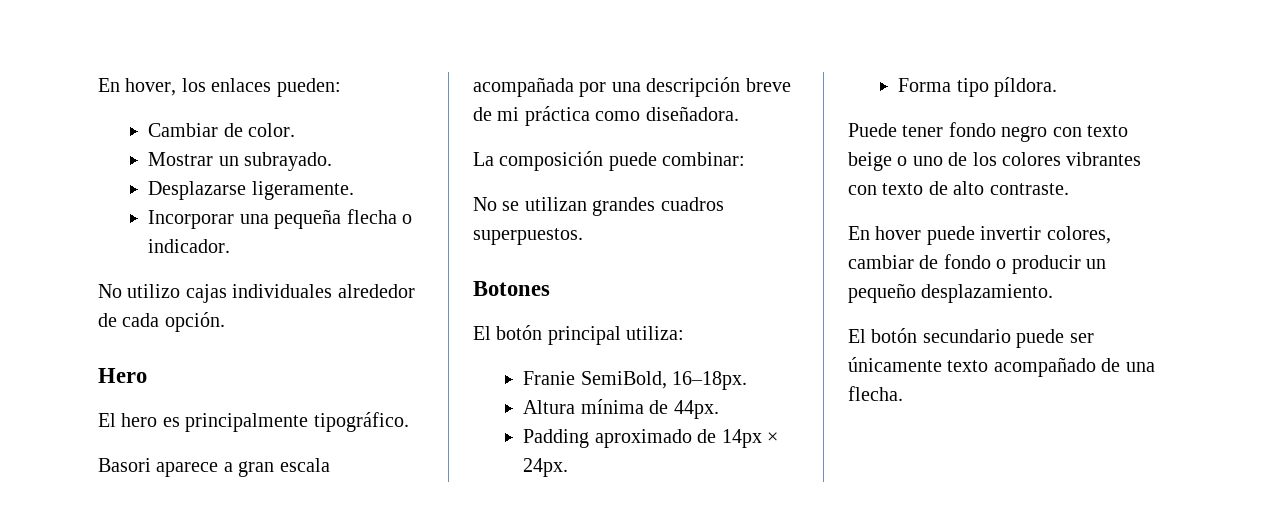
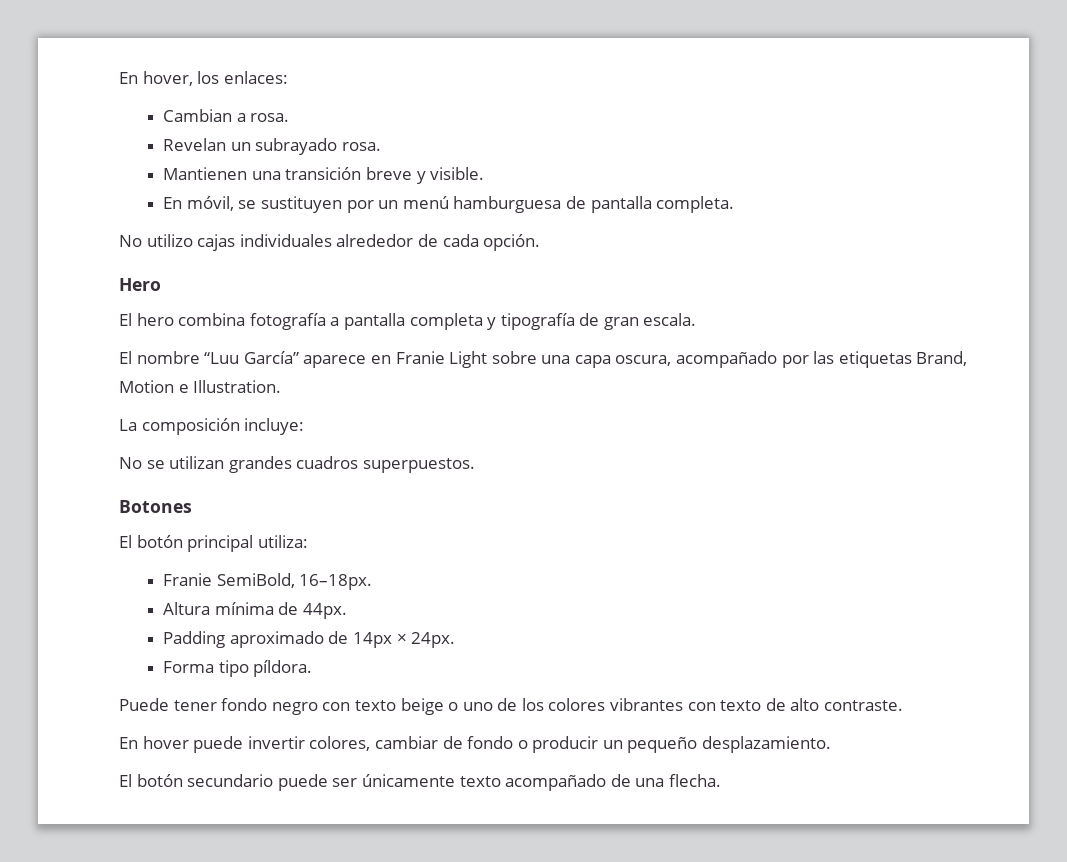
- En hover, los enlaces pueden:
- Cambiar de color.
- Mostrar un subrayado.
- Desplazarse ligeramente.
- Incorporar una pequeña flecha o indicador.
+ En hover, los enlaces:
+ Cambian a rosa.
+ Revelan un subrayado rosa.
+ Mantienen una transición breve y visible.
+ En móvil, se sustituyen por un menú hamburguesa de pantalla completa.
- El hero es principalmente tipográfico.
- Basori aparece a gran escala acompañada por una descripción breve de mi práctica como diseñadora.
+ El hero combina fotografía a pantalla completa y tipografía de gran escala.
+ El nombre “Luu García” aparece en Franie Light sobre una capa oscura, acompañado por las etiquetas Brand, Motion e Illustration.
- La composición puede combinar:
+ La composición incluye:

